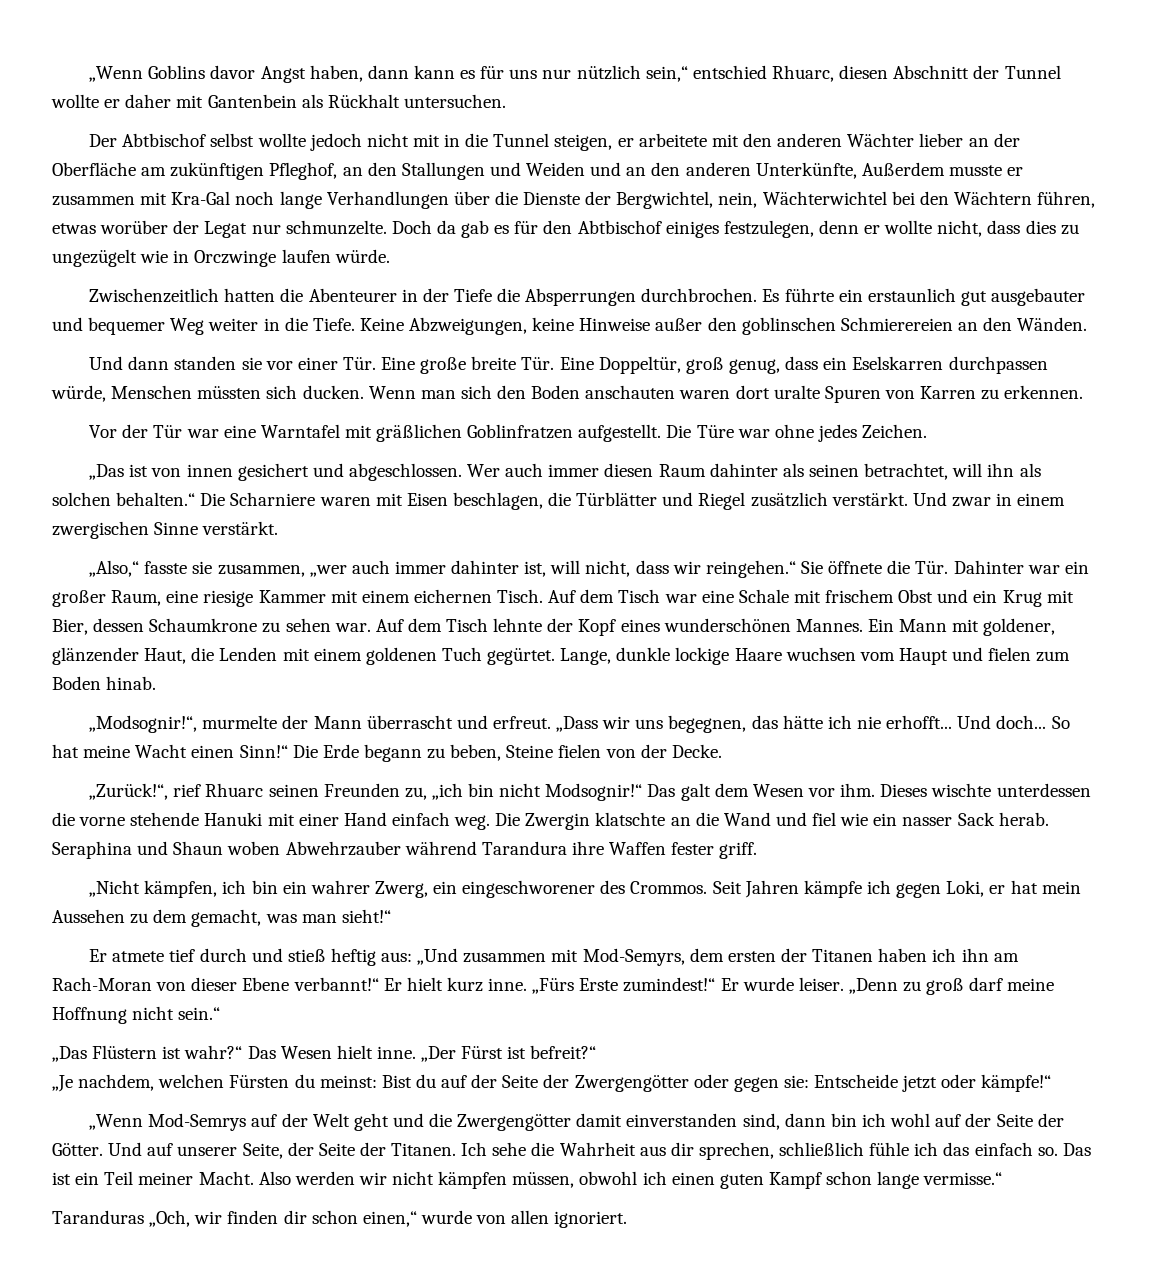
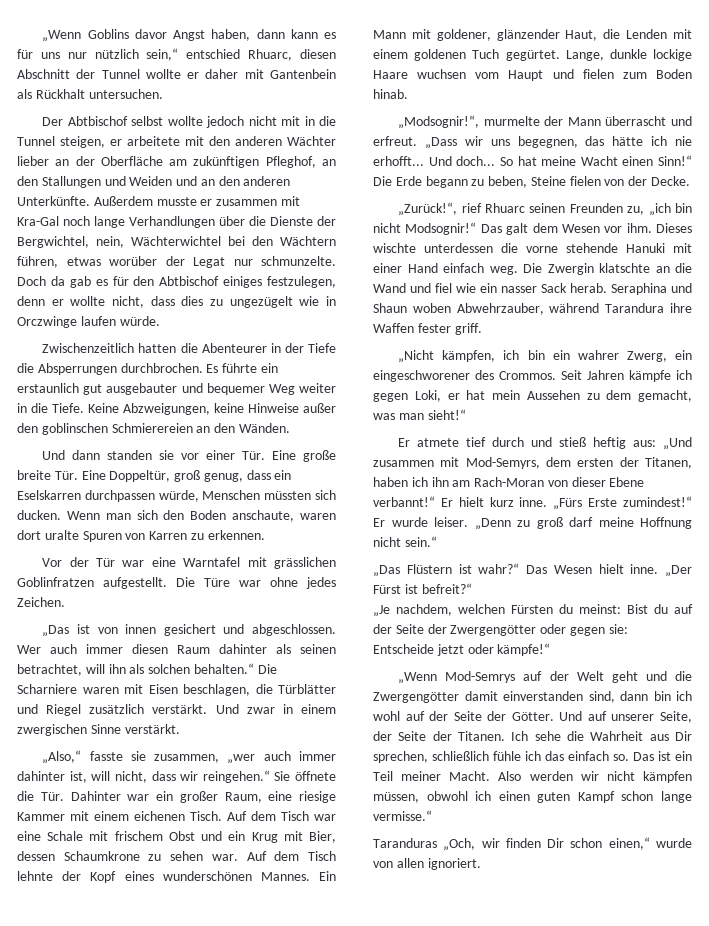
- Der Abtbischof selbst wollte jedoch nicht mit in die Tunnel steigen, er arbeitete mit den anderen Wächter lieber an der Oberfläche am zukünftigen Pfleghof, an den Stallungen und Weiden und an den anderen Unterkünfte, Außerdem musste er zusammen mit Kra-Gal noch lange Verhandlungen über die Dienste der Bergwichtel, nein, Wächterwichtel bei den Wächtern führen, etwas worüber der Legat nur schmunzelte.
+ Der Abtbischof selbst wollte jedoch nicht mit in die Tunnel steigen, er arbeitete mit den anderen Wächter lieber an der Oberfläche am zukünftigen Pfleghof, an den Stallungen und Weiden und an den anderen Unterkünfte. Außerdem musste er zusammen mit Kra-Gal noch lange Verhandlungen über die Dienste der Bergwichtel, nein, Wächterwichtel bei den Wächtern führen, etwas worüber der Legat nur schmunzelte.
- Wenn man sich den Boden anschauten waren dort uralte Spuren von Karren zu erkennen.
+ Wenn man sich den Boden anschaute, waren dort uralte Spuren von Karren zu erkennen.
- Vor der Tür war eine Warntafel mit gräßlichen Goblinfratzen aufgestellt.
+ Vor der Tür war eine Warntafel mit grässlichen Goblinfratzen aufgestellt.
- „Also,“ fasste sie zusammen, „wer auch immer dahinter ist, will nicht, dass wir reingehen.“ Sie öffnete die Tür. Dahinter war ein großer Raum, eine riesige Kammer mit einem eichernen Tisch.
+ „Also,“ fasste sie zusammen, „wer auch immer dahinter ist, will nicht, dass wir reingehen.“ Sie öffnete die Tür. Dahinter war ein großer Raum, eine riesige Kammer mit einem eichenen Tisch.
- Seraphina und Shaun woben Abwehrzauber während Tarandura ihre Waffen fester griff.
+ Seraphina und Shaun woben Abwehrzauber, während Tarandura ihre Waffen fester griff.
- Er atmete tief durch und stieß heftig aus: „Und zusammen mit Mod-Semyrs, dem ersten der Titanen haben ich ihn am Rach-Moran von dieser Ebene verbannt!“ Er hielt kurz inne.
+ Er atmete tief durch und stieß heftig aus: „Und zusammen mit Mod-Semyrs, dem ersten der Titanen, haben ich ihn am Rach-Moran von dieser Ebene verbannt!“ Er hielt kurz inne.
- Ich sehe die Wahrheit aus dir sprechen, schließlich fühle ich das einfach so.
+ Ich sehe die Wahrheit aus Dir sprechen, schließlich fühle ich das einfach so.
- Taranduras „Och, wir finden dir schon einen,“ wurde von allen ignoriert.
+ Taranduras „Och, wir finden Dir schon einen,“ wurde von allen ignoriert.

